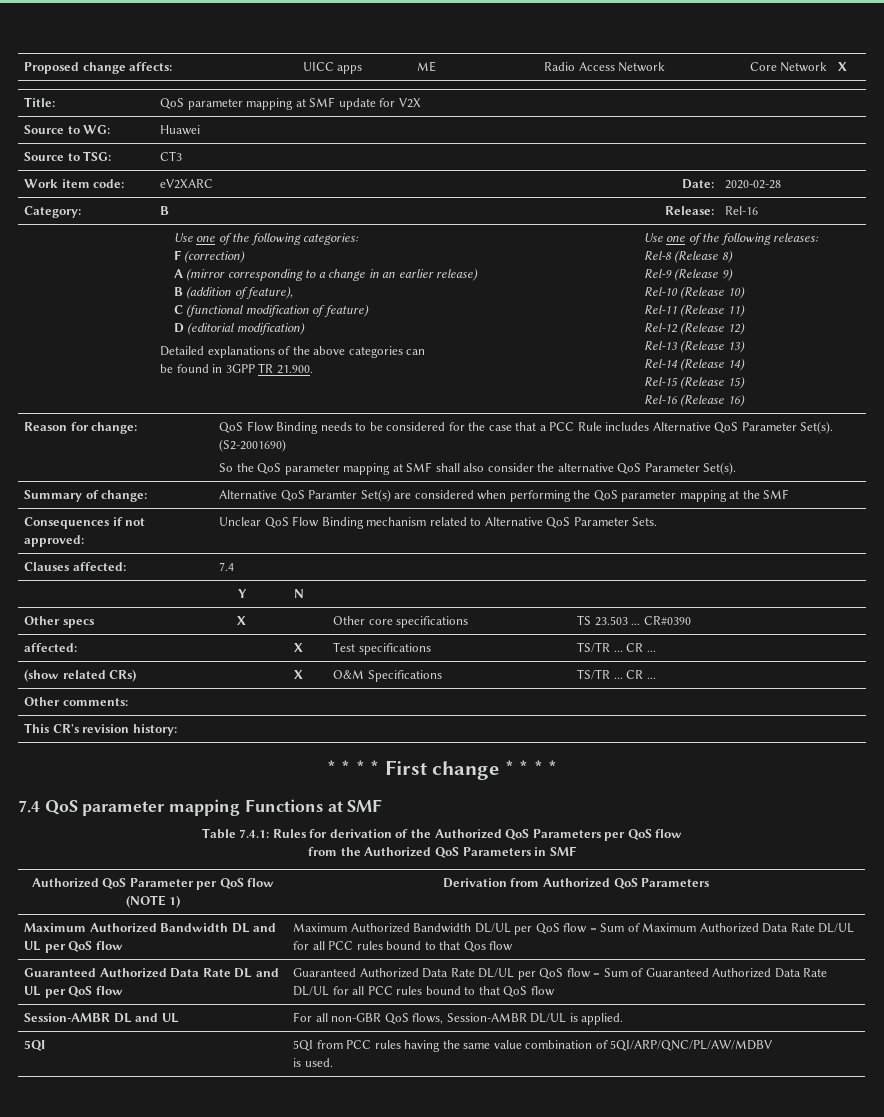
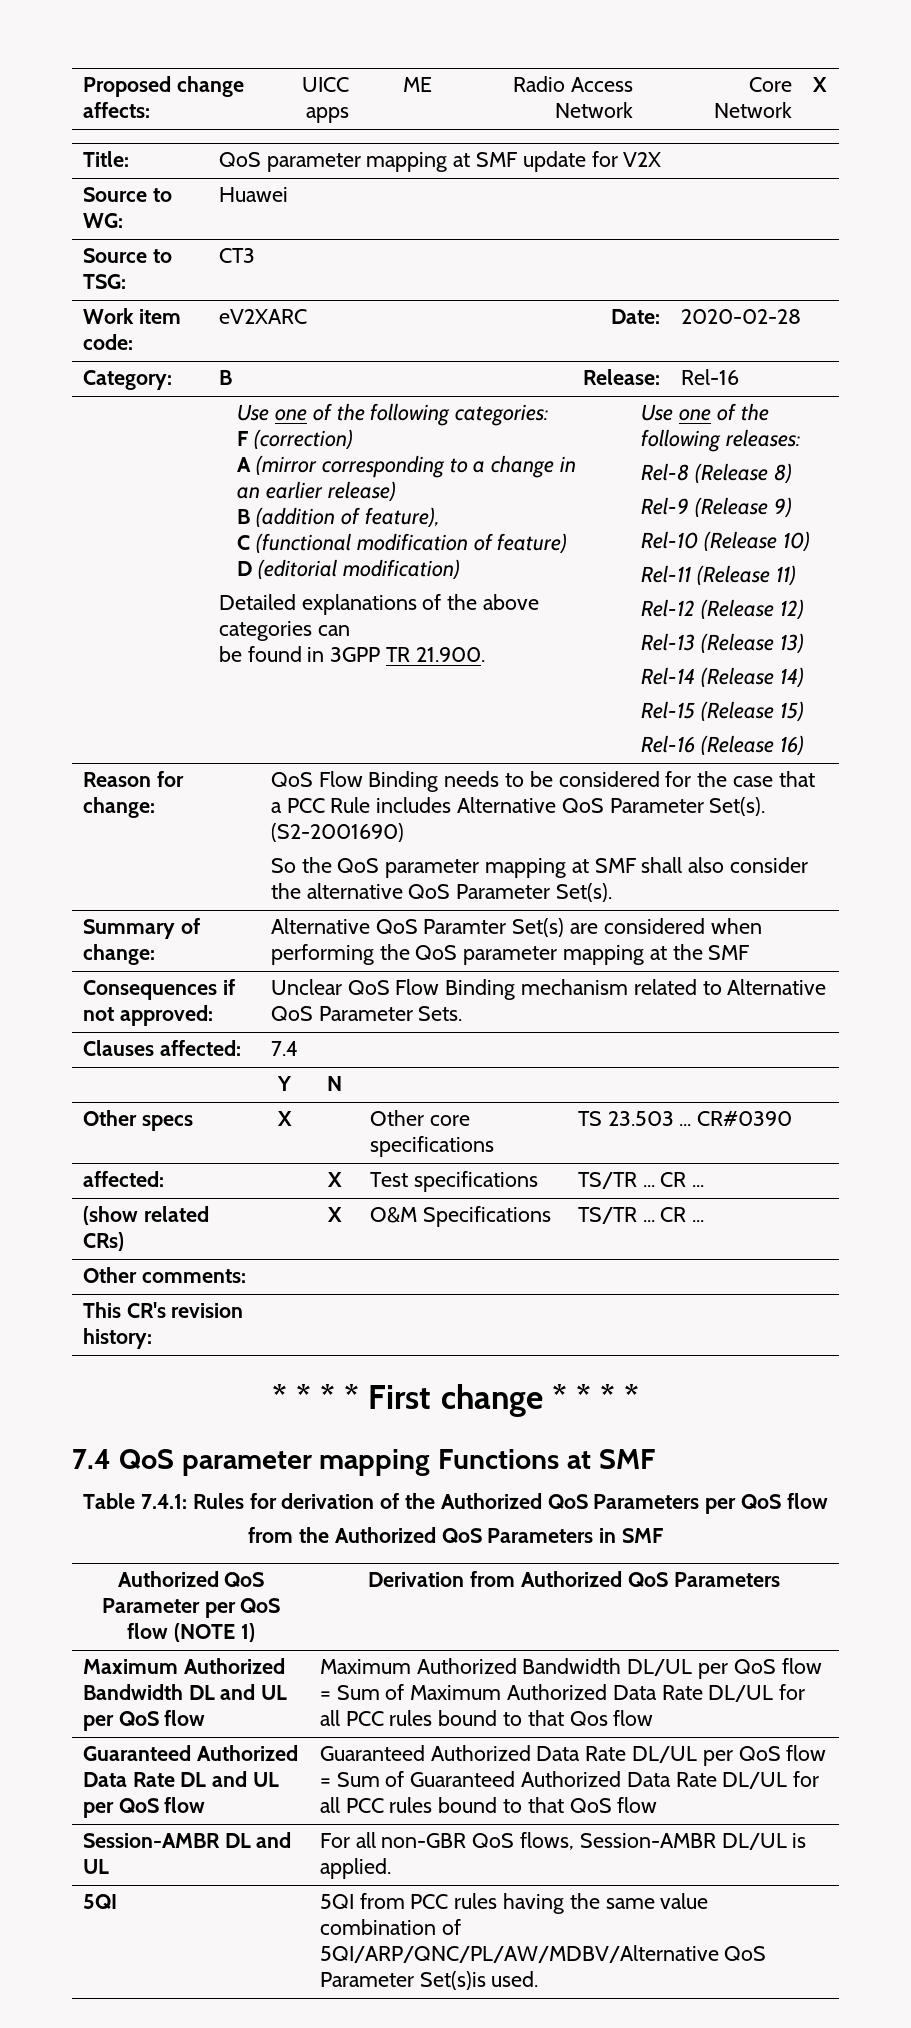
- 5QI | 5QI from PCC rules having the same value combination of 5QI/ARP/QNC/PL/AW/MDBV
- is used.
+ 5QI | 5QI from PCC rules having the same value combination of 5QI/ARP/QNC/PL/AW/MDBV/Alternative QoS Parameter Set(s)is used.

